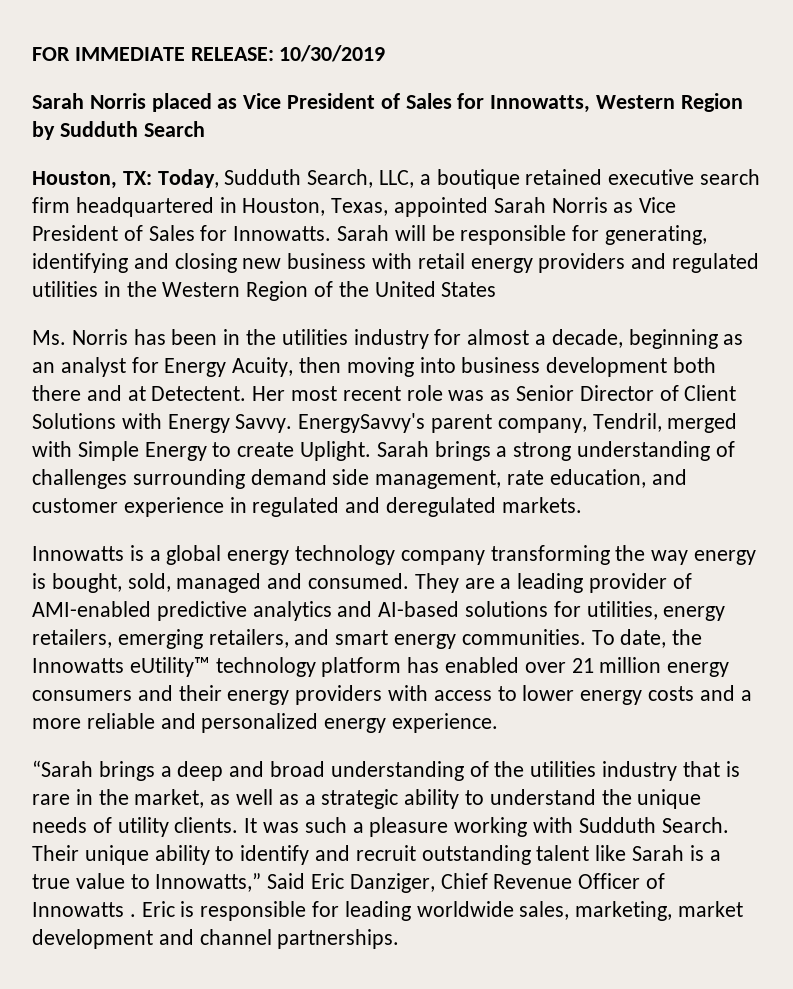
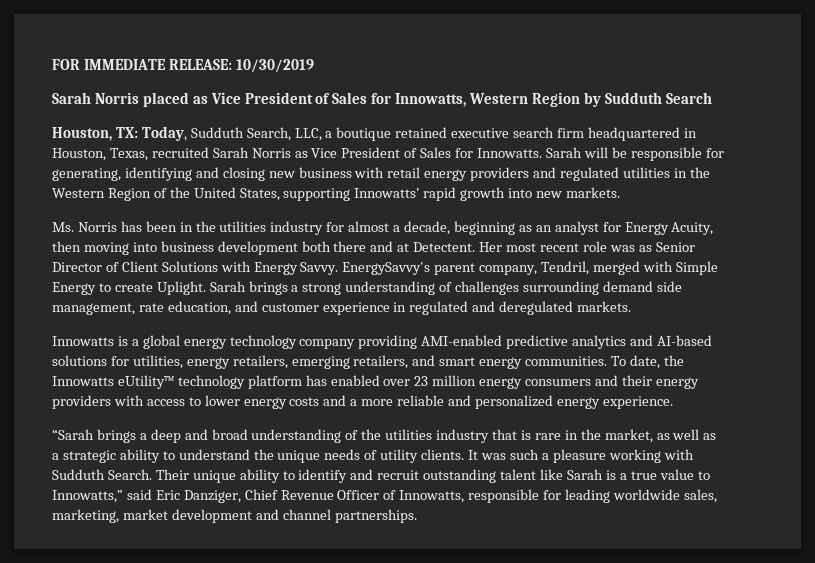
- Houston, TX: Today, Sudduth Search, LLC, a boutique retained executive search firm headquartered in Houston, Texas, appointed Sarah Norris as Vice President of Sales for Innowatts.
+ Houston, TX: Today, Sudduth Search, LLC, a boutique retained executive search firm headquartered in Houston, Texas, recruited Sarah Norris as Vice President of Sales for Innowatts.
- Sarah will be responsible for generating, identifying and closing new business with retail energy providers and regulated utilities in the Western Region of the United States
+ Sarah will be responsible for generating, identifying and closing new business with retail energy providers and regulated utilities in the Western Region of the United States, supporting Innowatts’ rapid growth into new markets.
- Innowatts is a global energy technology company transforming the way energy is bought, sold, managed and consumed. They are a leading provider of AMI-enabled predictive analytics and AI-based solutions for utilities, energy retailers, emerging retailers, and smart energy communities.
+ Innowatts is a global energy technology company providing AMI-enabled predictive analytics and AI-based solutions for utilities, energy retailers, emerging retailers, and smart energy communities.
- To date, the Innowatts eUtility™ technology platform has enabled over 21 million energy consumers and their energy providers with access to lower energy costs and a more reliable and personalized energy experience.
+ To date, the Innowatts eUtility™ technology platform has enabled over 23 million energy consumers and their energy providers with access to lower energy costs and a more reliable and personalized energy experience.
- Their unique ability to identify and recruit outstanding talent like Sarah is a true value to Innowatts,” Said Eric Danziger, Chief Revenue Officer of Innowatts . Eric is responsible for leading worldwide sales, marketing, market development and channel partnerships.
+ Their unique ability to identify and recruit outstanding talent like Sarah is a true value to Innowatts,” said Eric Danziger, Chief Revenue Officer of Innowatts, responsible for leading worldwide sales, marketing, market development and channel partnerships.

